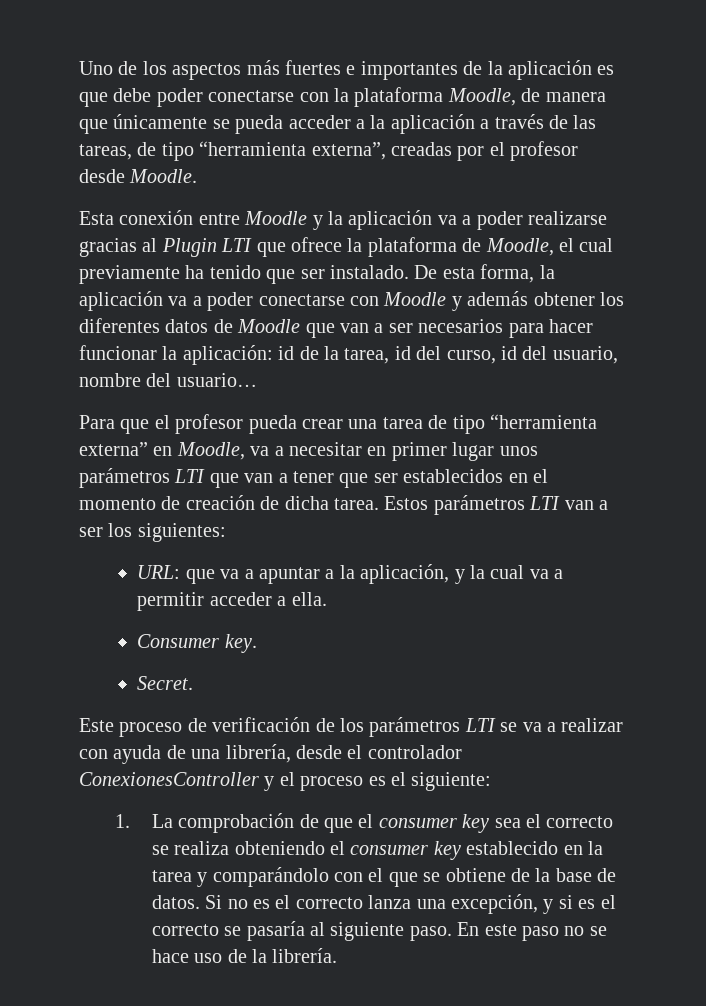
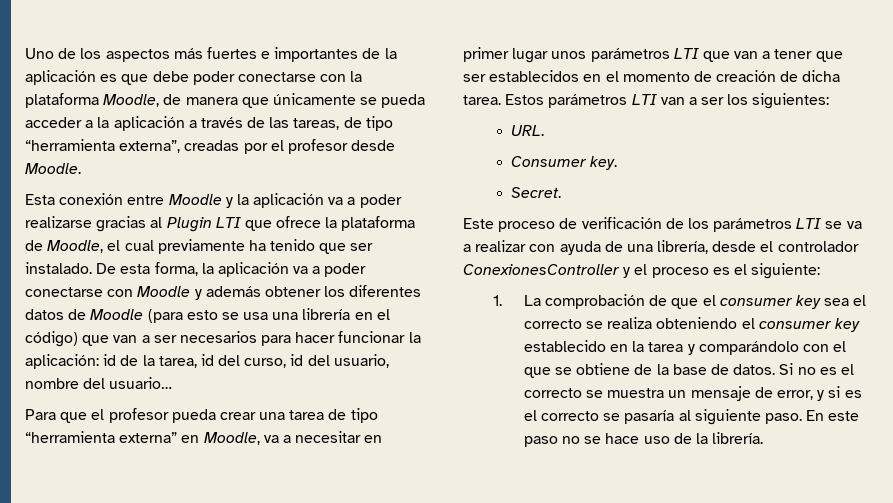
- De esta forma, la aplicación va a poder conectarse con Moodle y además obtener los diferentes datos de Moodle que van a ser necesarios para hacer funcionar la aplicación: id de la tarea, id del curso, id del usuario, nombre del usuario…
+ De esta forma, la aplicación va a poder conectarse con Moodle y además obtener los diferentes datos de Moodle (para esto se usa una librería en el código) que van a ser necesarios para hacer funcionar la aplicación: id de la tarea, id del curso, id del usuario, nombre del usuario…
- URL: que va a apuntar a la aplicación, y la cual va a permitir acceder a ella.
+ URL.
- Si no es el correcto lanza una excepción, y si es el correcto se pasaría al siguiente paso.
+ Si no es el correcto se muestra un mensaje de error, y si es el correcto se pasaría al siguiente paso.

